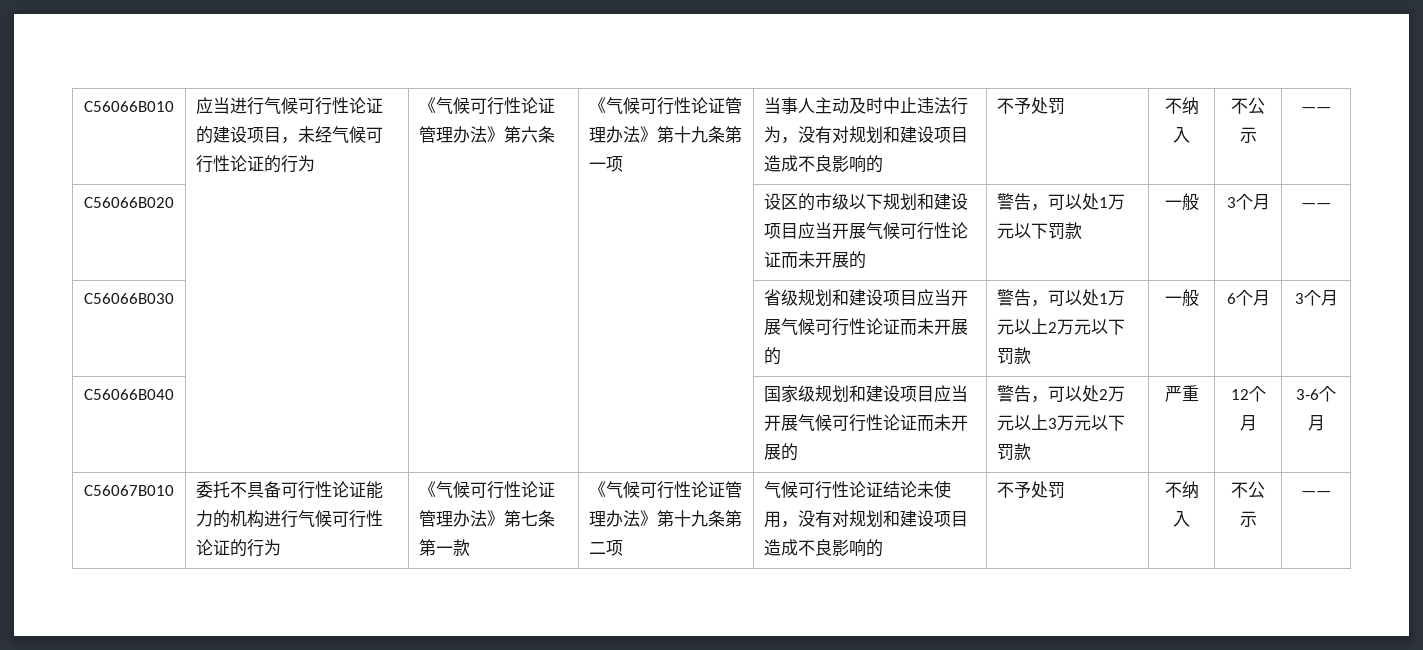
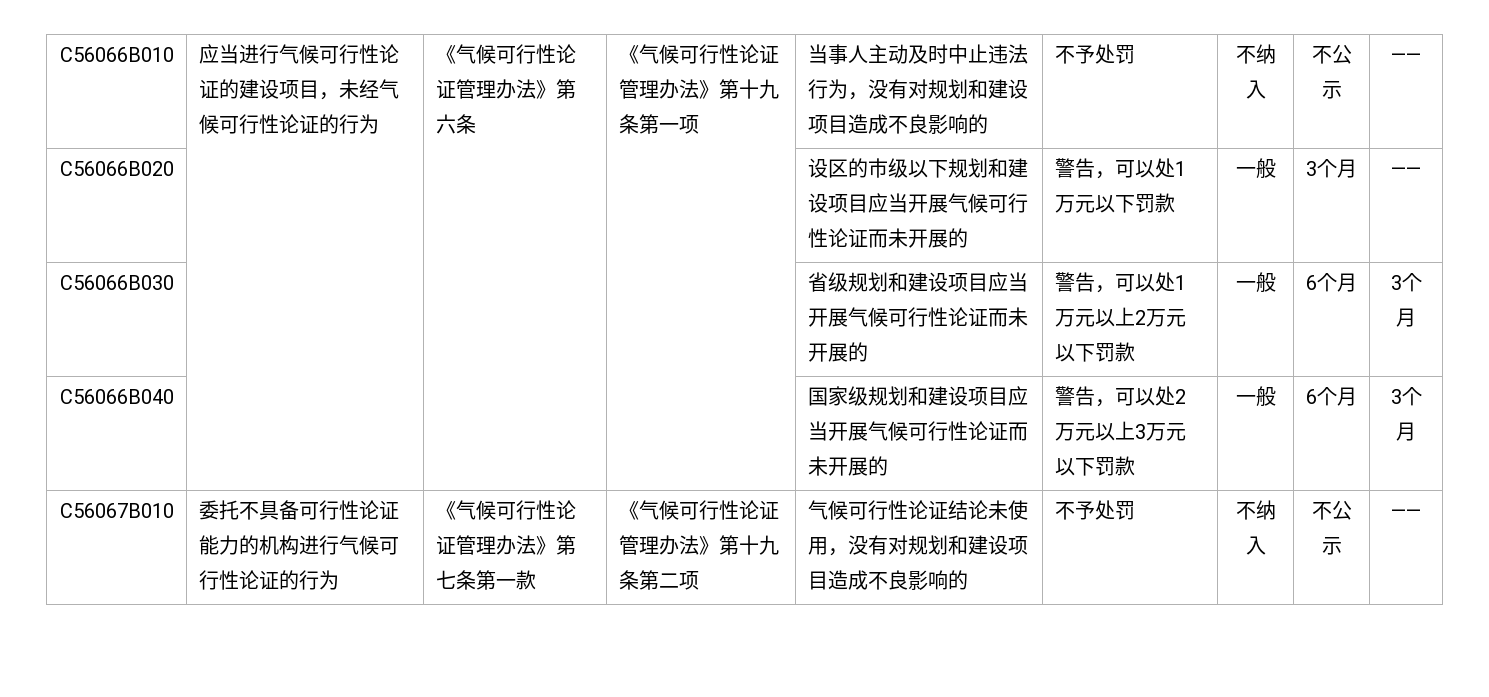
- C56066B040 | | | | 国家级规划和建设项目应当开展气候可行性论证而未开展的 | 警告，可以处2万元以上3万元以下罚款 | 严重 | 12个月 | 3-6个月
+ C56066B040 | | | | 国家级规划和建设项目应当开展气候可行性论证而未开展的 | 警告，可以处2万元以上3万元以下罚款 | 一般 | 6个月 | 3个月

